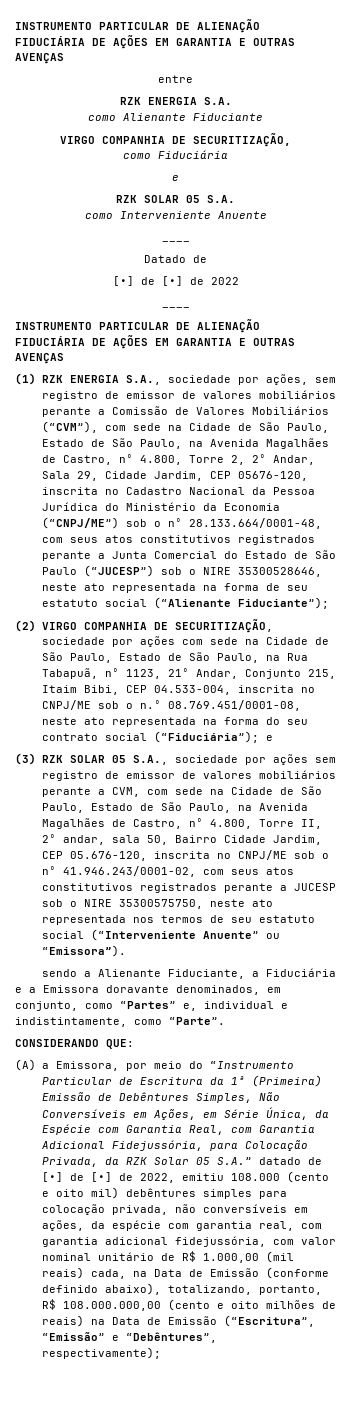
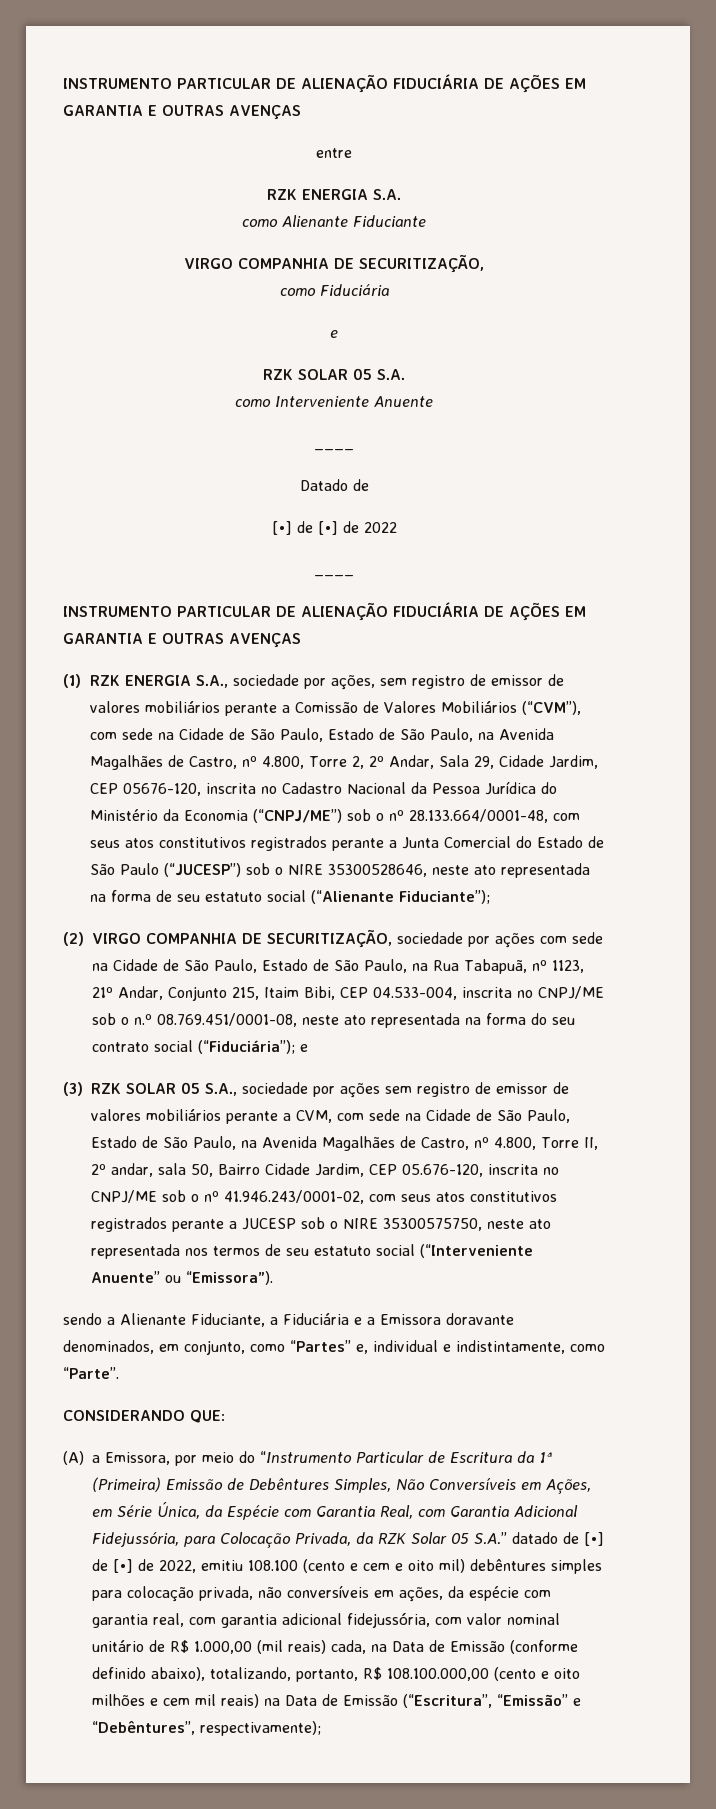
- (A) a Emissora, por meio do “Instrumento Particular de Escritura da 1ª (Primeira) Emissão de Debêntures Simples, Não Conversíveis em Ações, em Série Única, da Espécie com Garantia Real, com Garantia Adicional Fidejussória, para Colocação Privada, da RZK Solar 05 S.A.” datado de [•] de [•] de 2022, emitiu 108.000 (cento e oito mil) debêntures simples para colocação privada, não conversíveis em ações, da espécie com garantia real, com garantia adicional fidejussória, com valor nominal unitário de R$ 1.000,00 (mil reais) cada, na Data de Emissão (conforme definido abaixo), totalizando, portanto, R$ 108.000.000,00 (cento e oito milhões de reais) na Data de Emissão (“Escritura”, “Emissão” e “Debêntures”, respectivamente);
+ (A) a Emissora, por meio do “Instrumento Particular de Escritura da 1ª (Primeira) Emissão de Debêntures Simples, Não Conversíveis em Ações, em Série Única, da Espécie com Garantia Real, com Garantia Adicional Fidejussória, para Colocação Privada, da RZK Solar 05 S.A.” datado de [•] de [•] de 2022, emitiu 108.100 (cento e cem e oito mil) debêntures simples para colocação privada, não conversíveis em ações, da espécie com garantia real, com garantia adicional fidejussória, com valor nominal unitário de R$ 1.000,00 (mil reais) cada, na Data de Emissão (conforme definido abaixo), totalizando, portanto, R$ 108.100.000,00 (cento e oito milhões e cem mil reais) na Data de Emissão (“Escritura”, “Emissão” e “Debêntures”, respectivamente);

